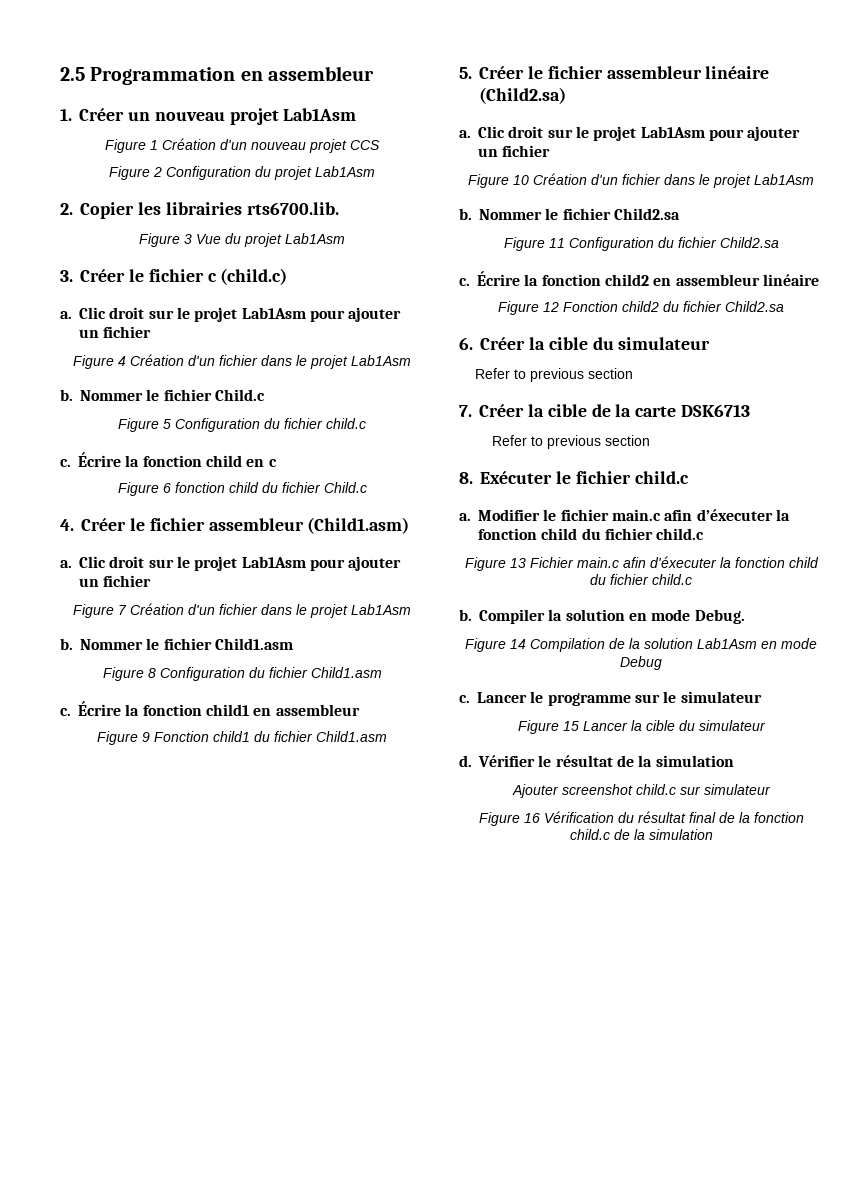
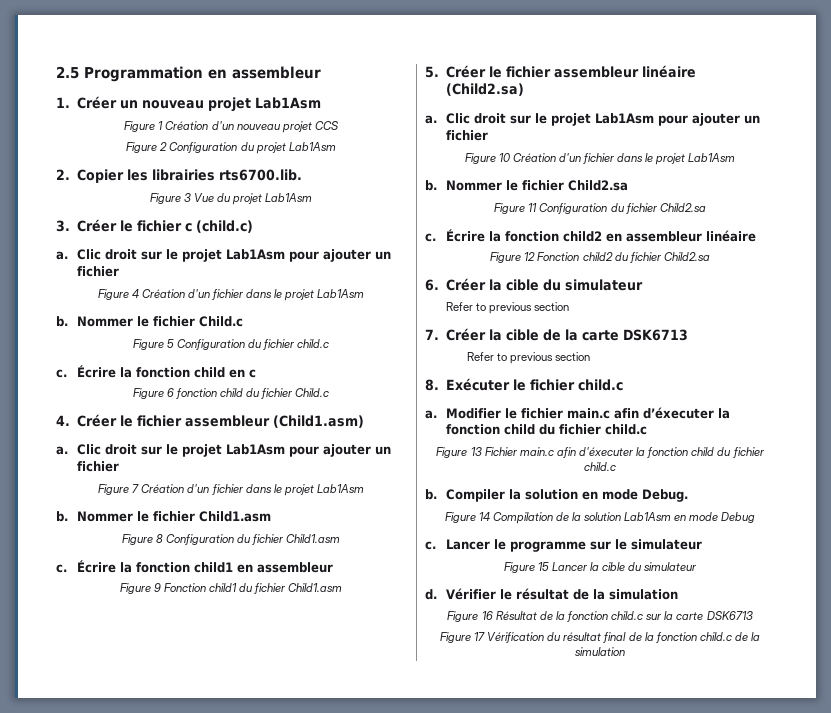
- Ajouter screenshot child.c sur simulateur
- Figure 16 Vérification du résultat final de la fonction child.c de la simulation
+ Figure 16 Résultat de la fonction child.c sur la carte DSK6713
+ Figure 17 Vérification du résultat final de la fonction child.c de la simulation

